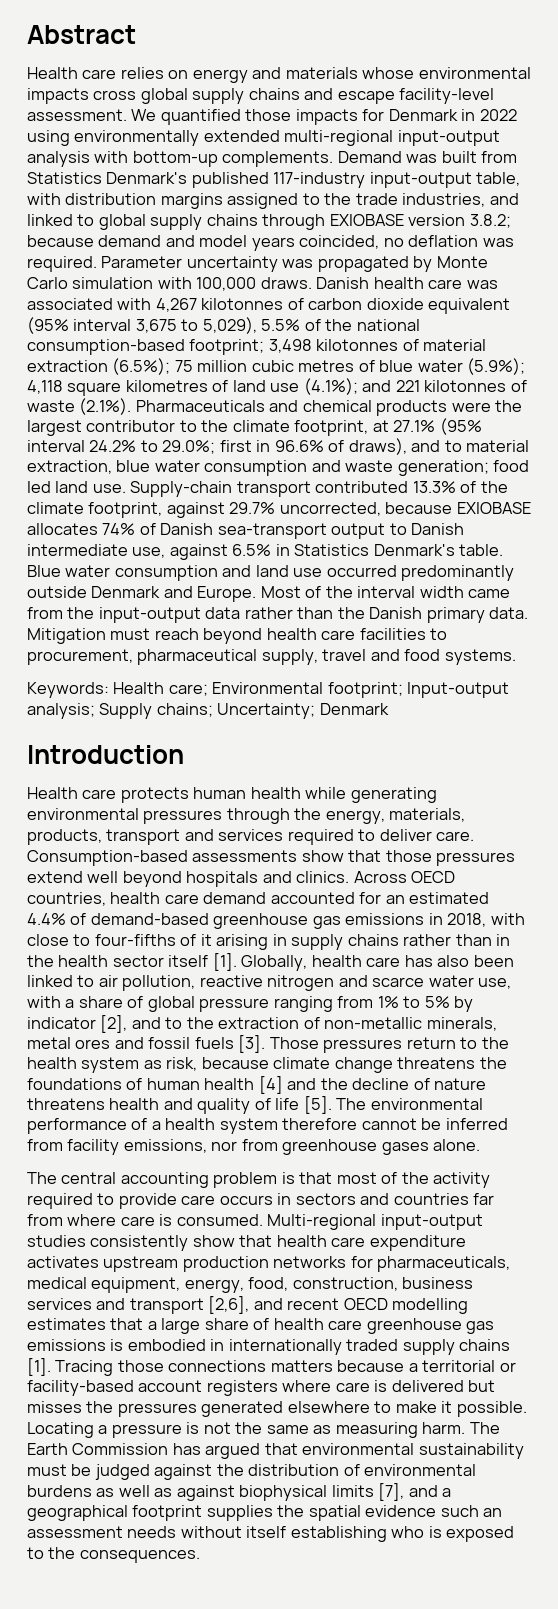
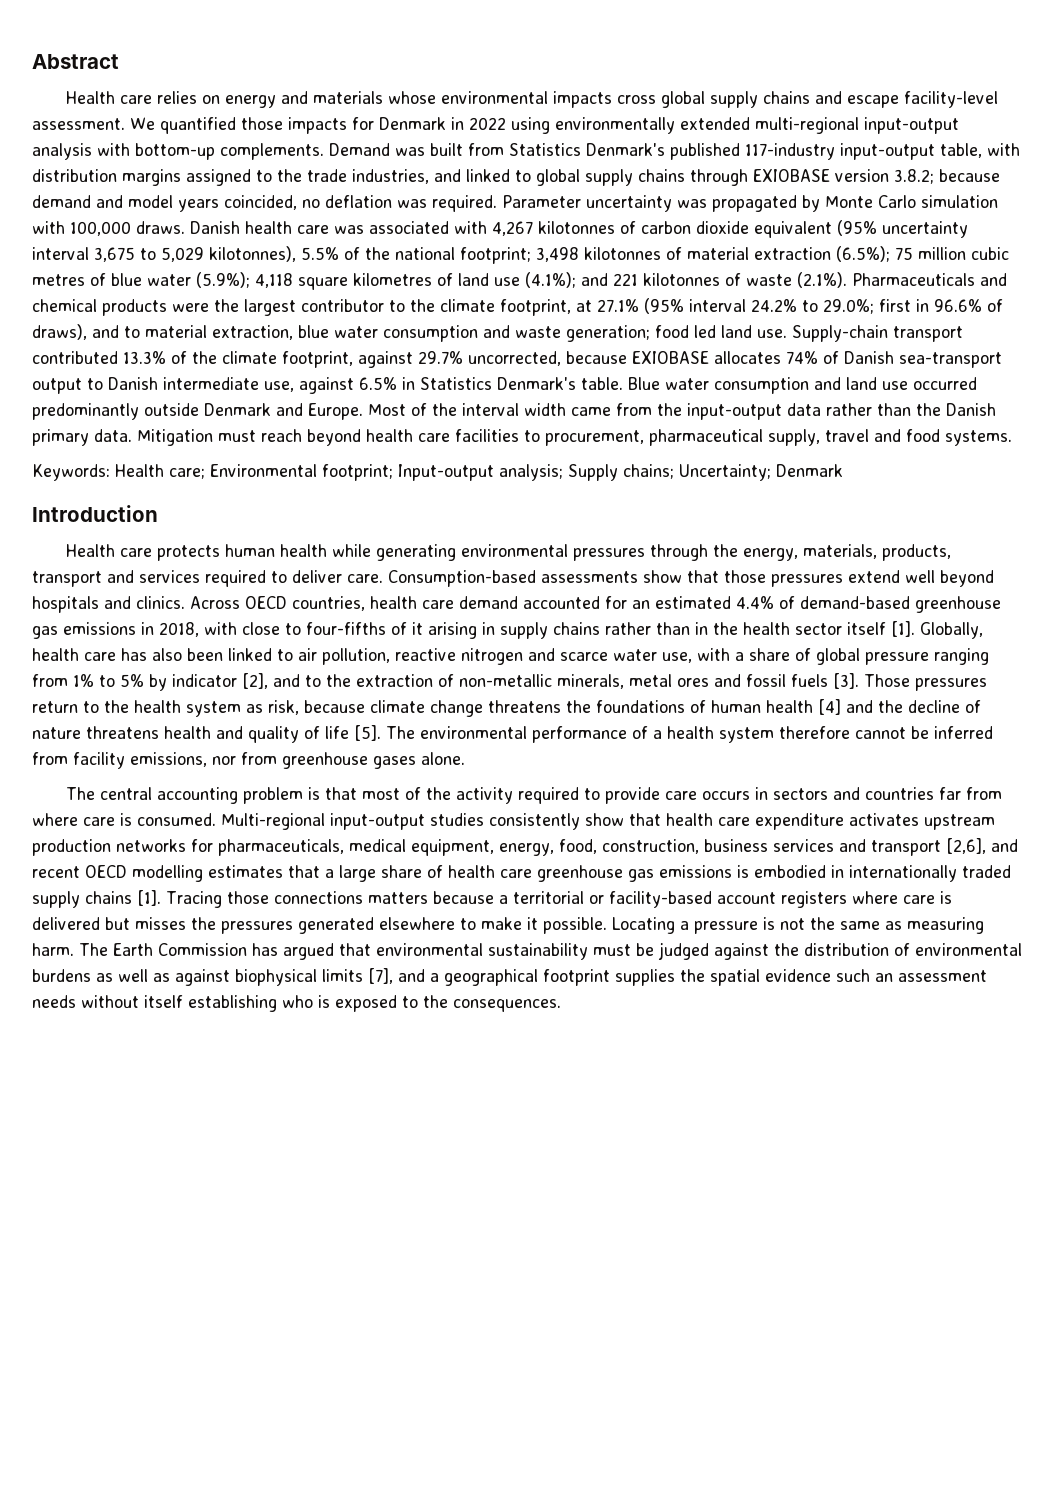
- Danish health care was associated with 4,267 kilotonnes of carbon dioxide equivalent (95% interval 3,675 to 5,029), 5.5% of the national consumption-based footprint;
+ Danish health care was associated with 4,267 kilotonnes of carbon dioxide equivalent (95% uncertainty interval 3,675 to 5,029 kilotonnes), 5.5% of the national footprint;

